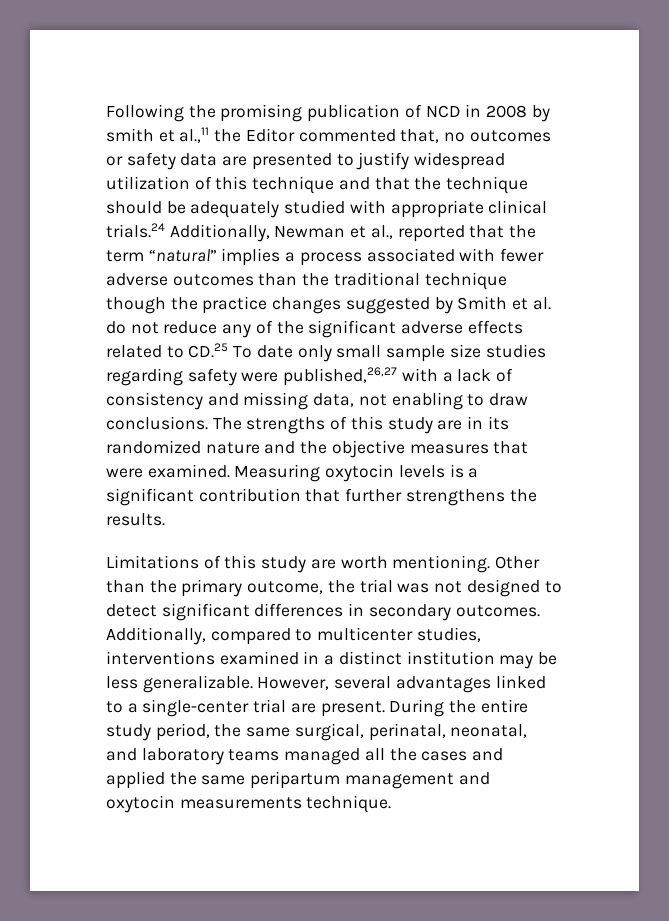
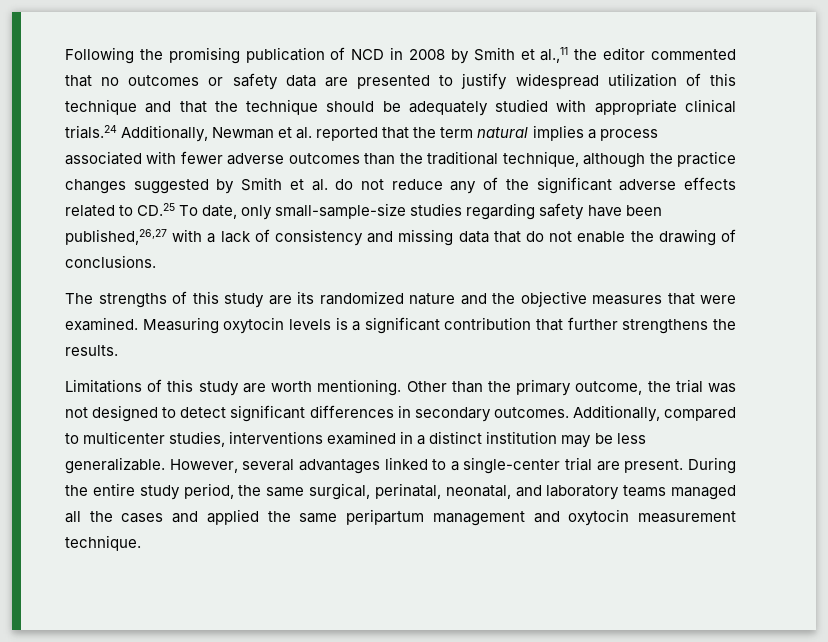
- Following the promising publication of NCD in 2008 by smith et al.,11 the Editor commented that, no outcomes or safety data are presented to justify widespread utilization of this technique and that the technique should be adequately studied with appropriate clinical trials.24 Additionally, Newman et al., reported that the term “natural” implies a process associated with fewer adverse outcomes than the traditional technique though the practice changes suggested by Smith et al. do not reduce any of the significant adverse effects related to CD.25 To date only small sample size studies regarding safety were published,26,27 with a lack of consistency and missing data, not enabling to draw conclusions. The strengths of this study are in its randomized nature and the objective measures that were examined.
+ Following the promising publication of NCD in 2008 by Smith et al.,11 the editor commented that no outcomes or safety data are presented to justify widespread utilization of this technique and that the technique should be adequately studied with appropriate clinical trials.24 Additionally, Newman et al. reported that the term natural implies a process associated with fewer adverse outcomes than the traditional technique, although the practice changes suggested by Smith et al. do not reduce any of the significant adverse effects related to CD.25 To date, only small-sample-size studies regarding safety have been published,26,27 with a lack of consistency and missing data that do not enable the drawing of conclusions.
+ The strengths of this study are its randomized nature and the objective measures that were examined.
- During the entire study period, the same surgical, perinatal, neonatal, and laboratory teams managed all the cases and applied the same peripartum management and oxytocin measurements technique.
+ During the entire study period, the same surgical, perinatal, neonatal, and laboratory teams managed all the cases and applied the same peripartum management and oxytocin measurement technique.

